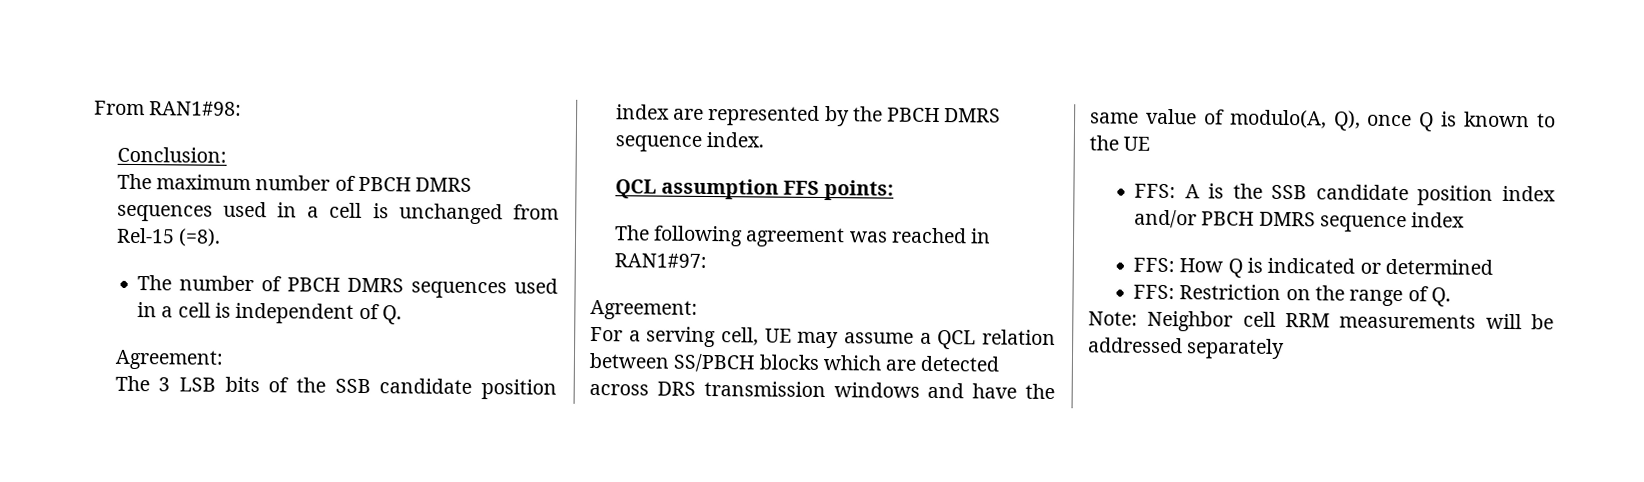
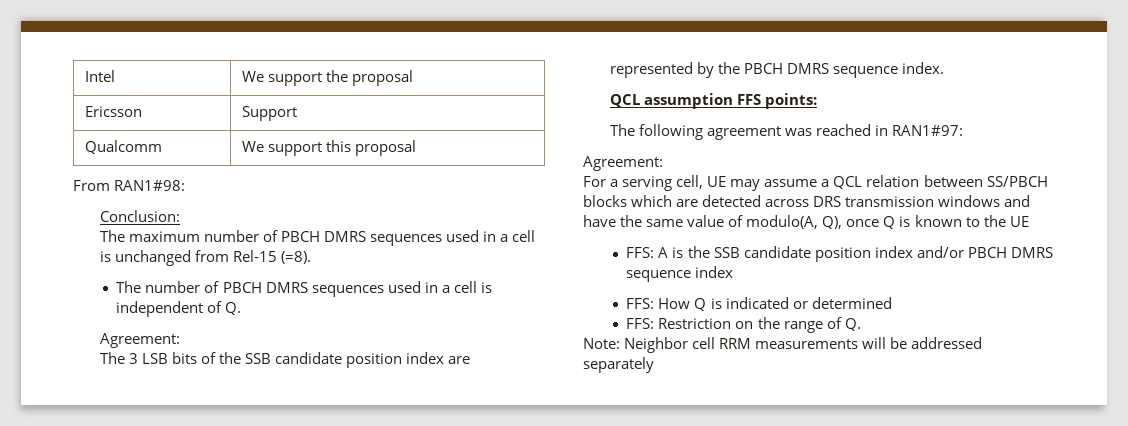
+ Intel | We support the proposal
+ Ericsson | Support
+ Qualcomm | We support this proposal

